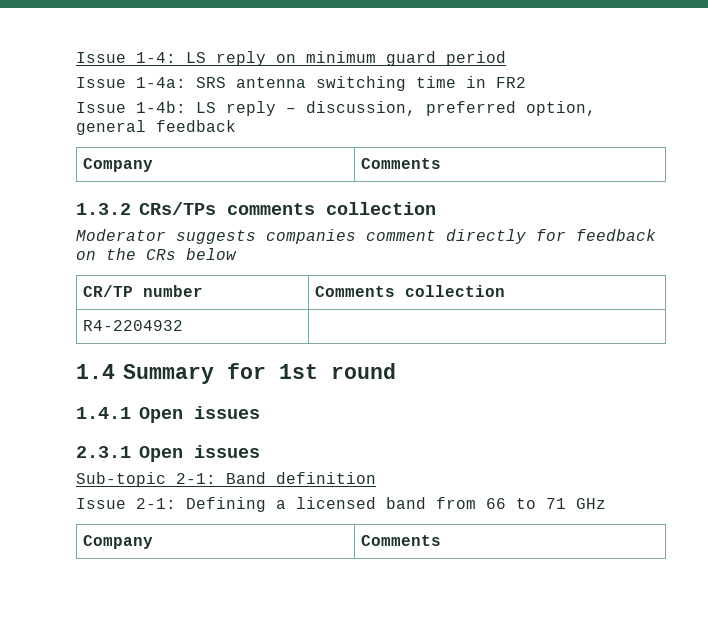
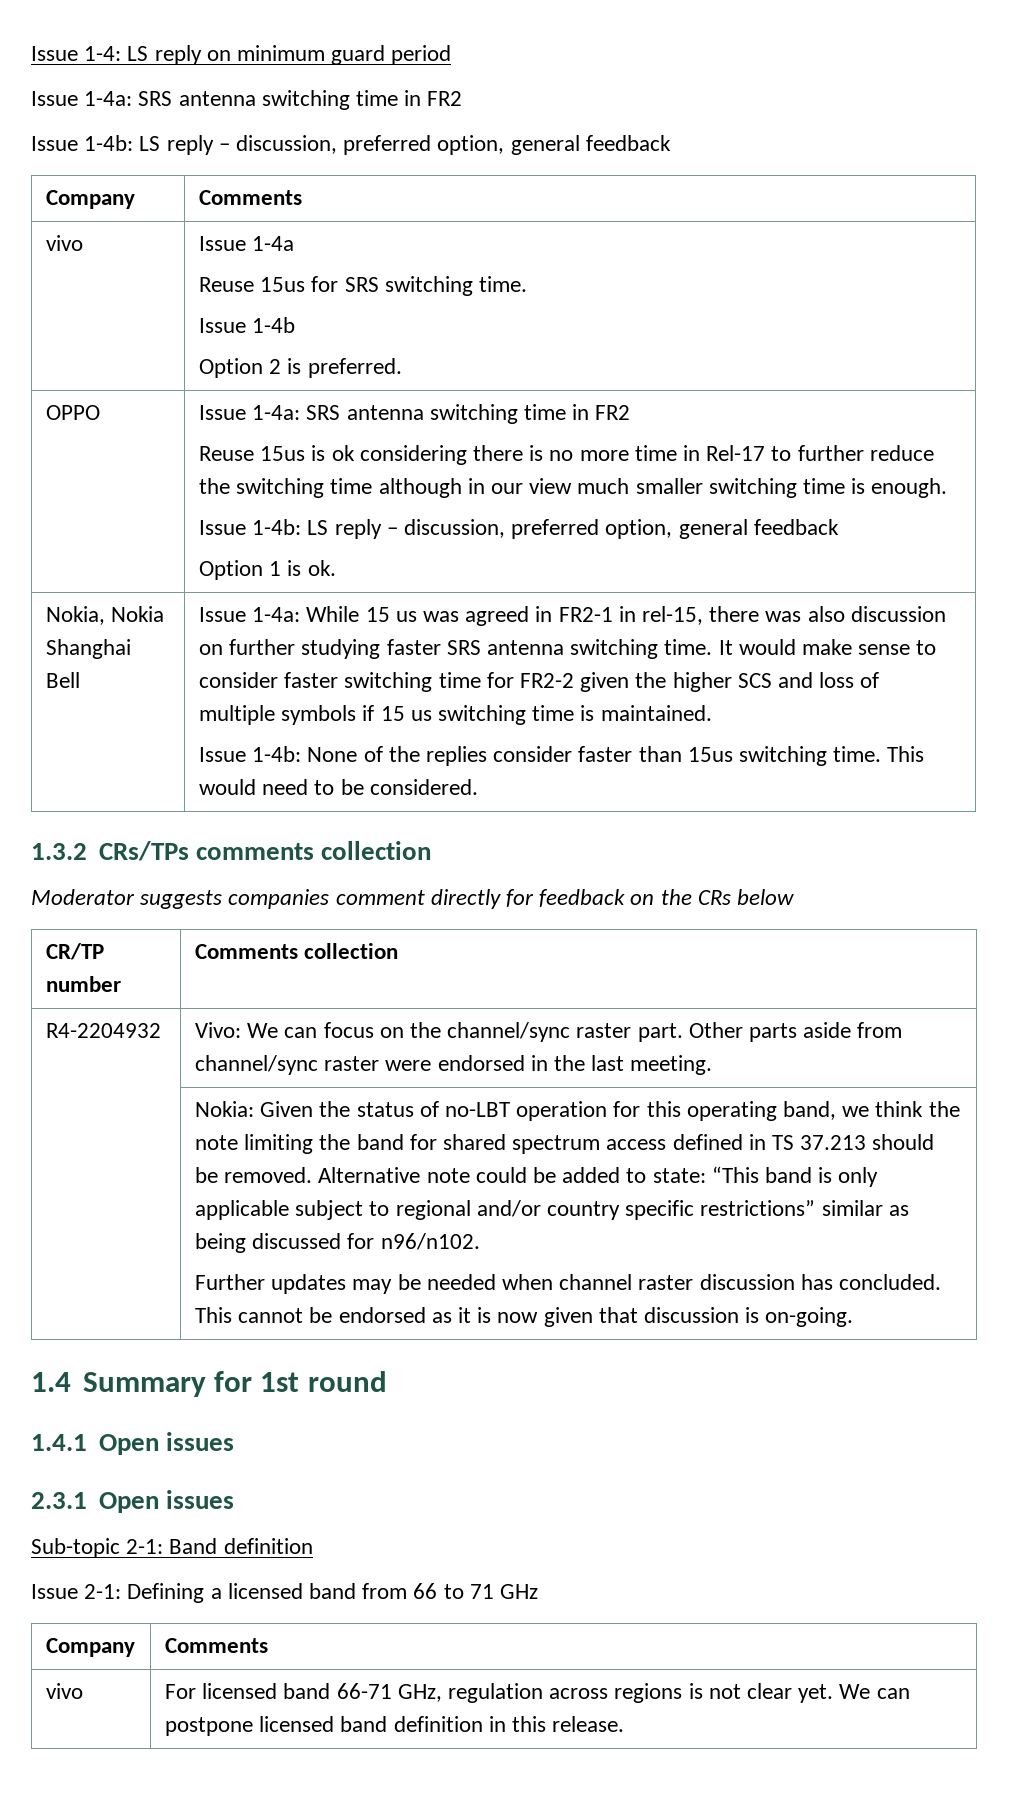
+ vivo | Issue 1-4a
+ Reuse 15us for SRS switching time.
+ Issue 1-4b
+ Option 2 is preferred.
+ OPPO | Issue 1-4a: SRS antenna switching time in FR2
+ Reuse 15us is ok considering there is no more time in Rel-17 to further reduce the switching time although in our view much smaller switching time is enough.
+ Issue 1-4b: LS reply – discussion, preferred option, general feedback
+ Option 1 is ok.
+ Nokia, Nokia Shanghai Bell | Issue 1-4a: While 15 us was agreed in FR2-1 in rel-15, there was also discussion on further studying faster SRS antenna switching time. It would make sense to consider faster switching time for FR2-2 given the higher SCS and loss of multiple symbols if 15 us switching time is maintained.
+ Issue 1-4b: None of the replies consider faster than 15us switching time. This would need to be considered.
- R4-2204932 |
+ R4-2204932 | Vivo: We can focus on the channel/sync raster part. Other parts aside from channel/sync raster were endorsed in the last meeting.
+ | Nokia: Given the status of no-LBT operation for this operating band, we think the note limiting the band for shared spectrum access defined in TS 37.213 should be removed. Alternative note could be added to state: “This band is only applicable subject to regional and/or country specific restrictions” similar as being discussed for n96/n102.
+ Further updates may be needed when channel raster discussion has concluded. This cannot be endorsed as it is now given that discussion is on-going.
+ vivo | For licensed band 66-71 GHz, regulation across regions is not clear yet. We can postpone licensed band definition in this release.

